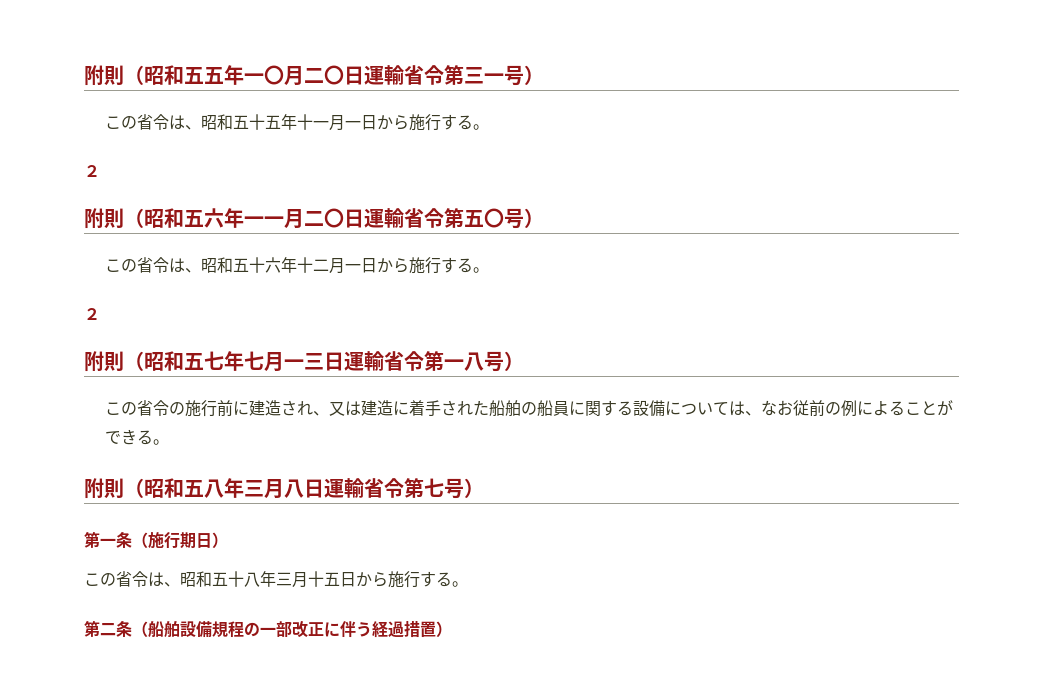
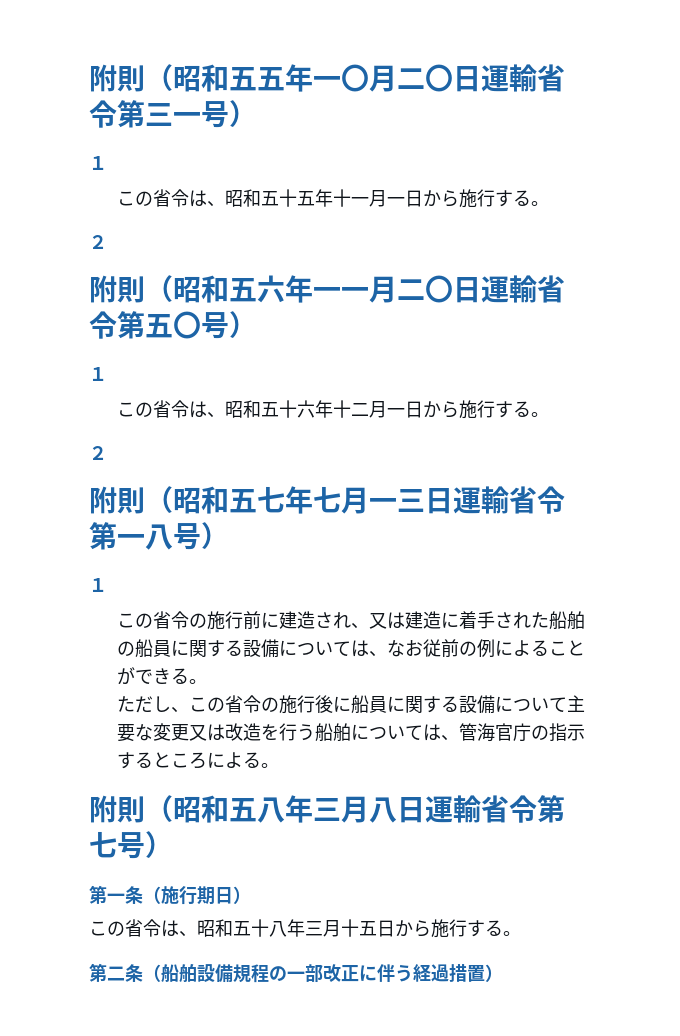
  附則（昭和五五年一〇月二〇日運輸省令第三一号）
+ １
  附則（昭和五六年一一月二〇日運輸省令第五〇号）
+ １
  附則（昭和五七年七月一三日運輸省令第一八号）
+ １
+ ただし、この省令の施行後に船員に関する設備について主要な変更又は改造を行う船舶については、管海官庁の指示するところによる。

